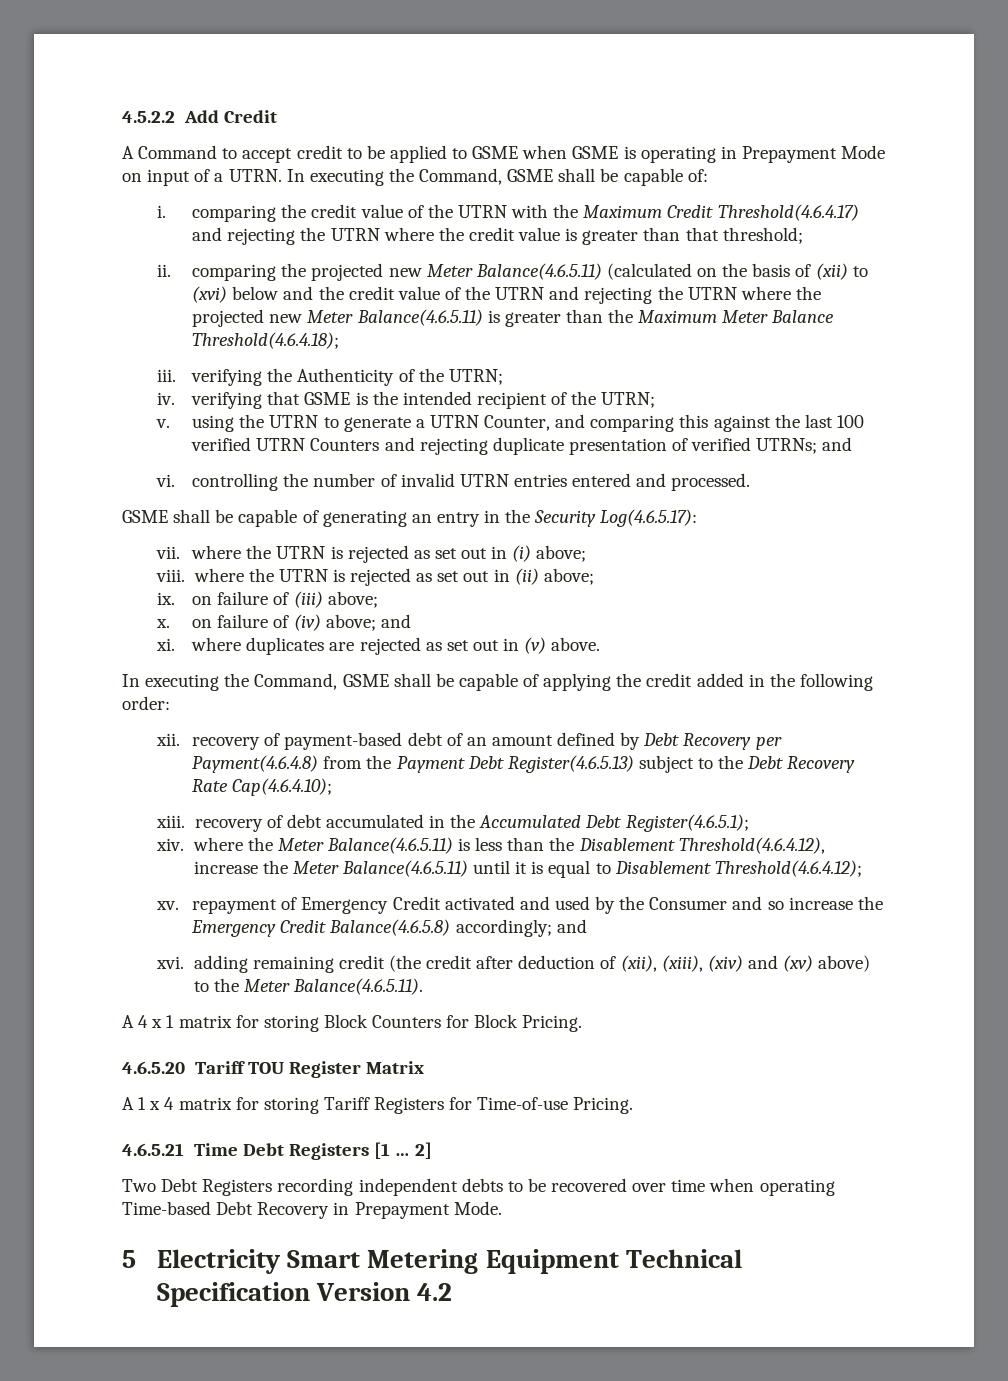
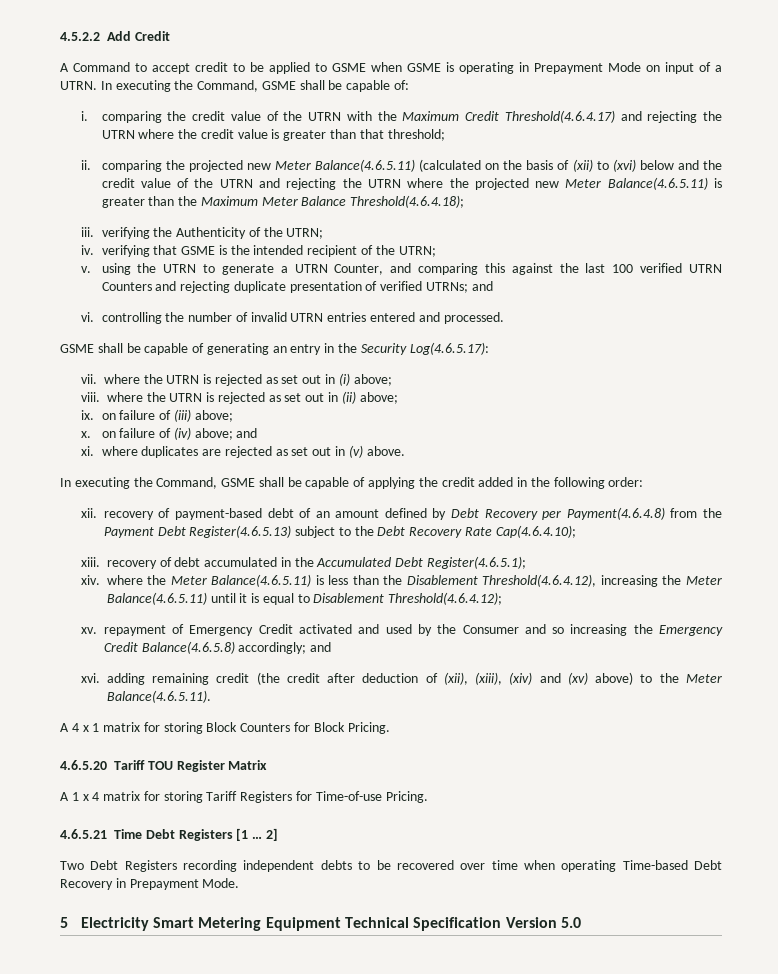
- xiv. where the Meter Balance(4.6.5.11) is less than the Disablement Threshold(4.6.4.12), increase the Meter Balance(4.6.5.11) until it is equal to Disablement Threshold(4.6.4.12);
+ xiv. where the Meter Balance(4.6.5.11) is less than the Disablement Threshold(4.6.4.12), increasing the Meter Balance(4.6.5.11) until it is equal to Disablement Threshold(4.6.4.12);
- xv. repayment of Emergency Credit activated and used by the Consumer and so increase the Emergency Credit Balance(4.6.5.8) accordingly; and
+ xv. repayment of Emergency Credit activated and used by the Consumer and so increasing the Emergency Credit Balance(4.6.5.8) accordingly; and
- 5 Electricity Smart Metering Equipment Technical Specification Version 4.2
+ 5 Electricity Smart Metering Equipment Technical Specification Version 5.0

